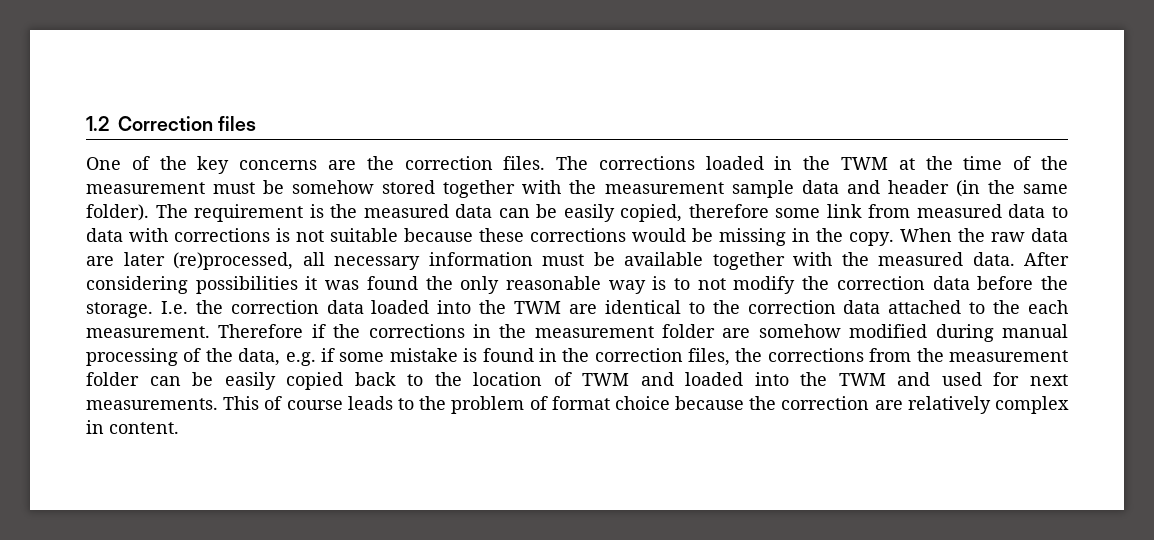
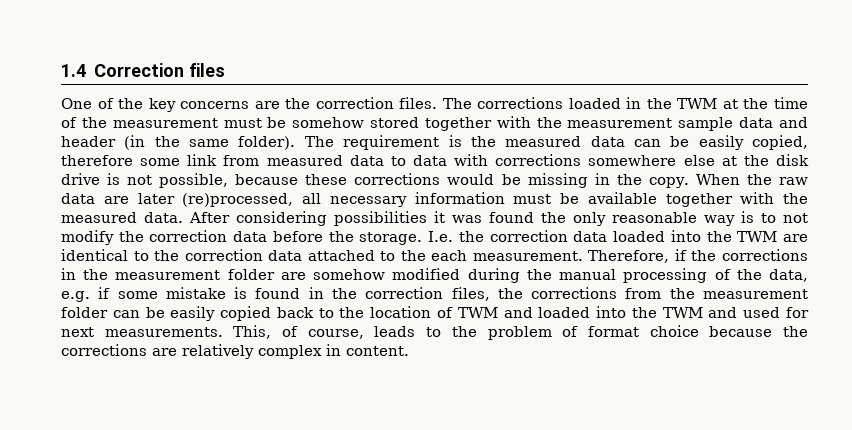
- 1.2 Correction files
+ 1.4 Correction files
- The requirement is the measured data can be easily copied, therefore some link from measured data to data with corrections is not suitable because these corrections would be missing in the copy.
+ The requirement is the measured data can be easily copied, therefore some link from measured data to data with corrections somewhere else at the disk drive is not possible, because these corrections would be missing in the copy.
- Therefore if the corrections in the measurement folder are somehow modified during manual processing of the data, e.g. if some mistake is found in the correction files, the corrections from the measurement folder can be easily copied back to the location of TWM and loaded into the TWM and used for next measurements.
+ Therefore, if the corrections in the measurement folder are somehow modified during the manual processing of the data, e.g. if some mistake is found in the correction files, the corrections from the measurement folder can be easily copied back to the location of TWM and loaded into the TWM and used for next measurements.
- This of course leads to the problem of format choice because the correction are relatively complex in content.
+ This, of course, leads to the problem of format choice because the corrections are relatively complex in content.

